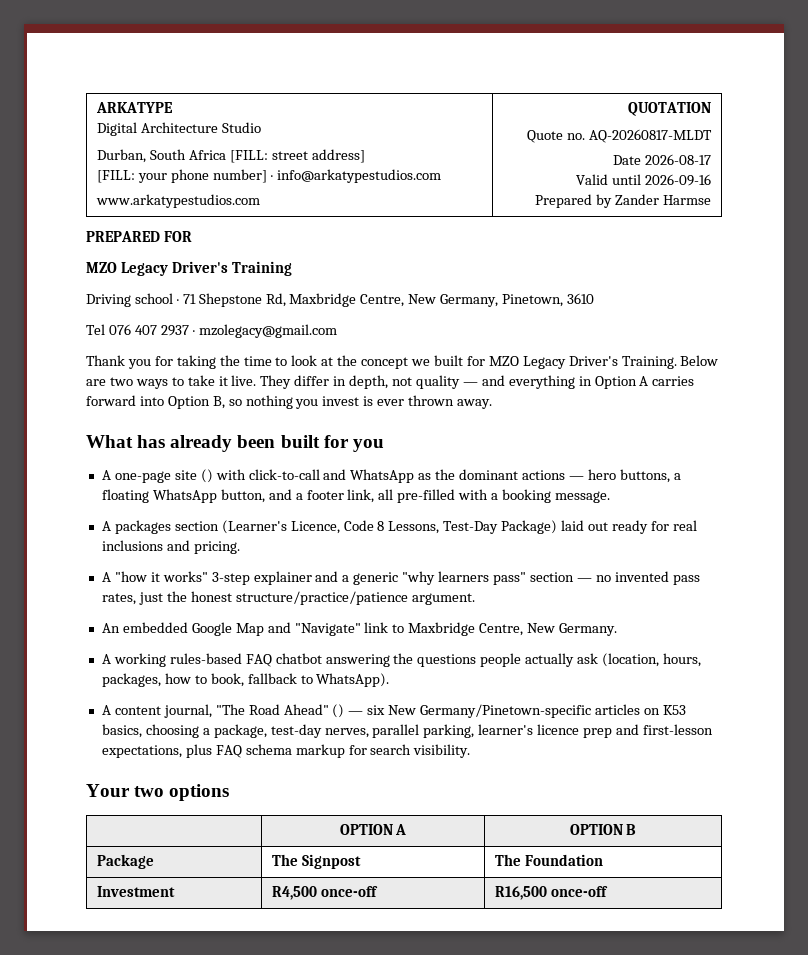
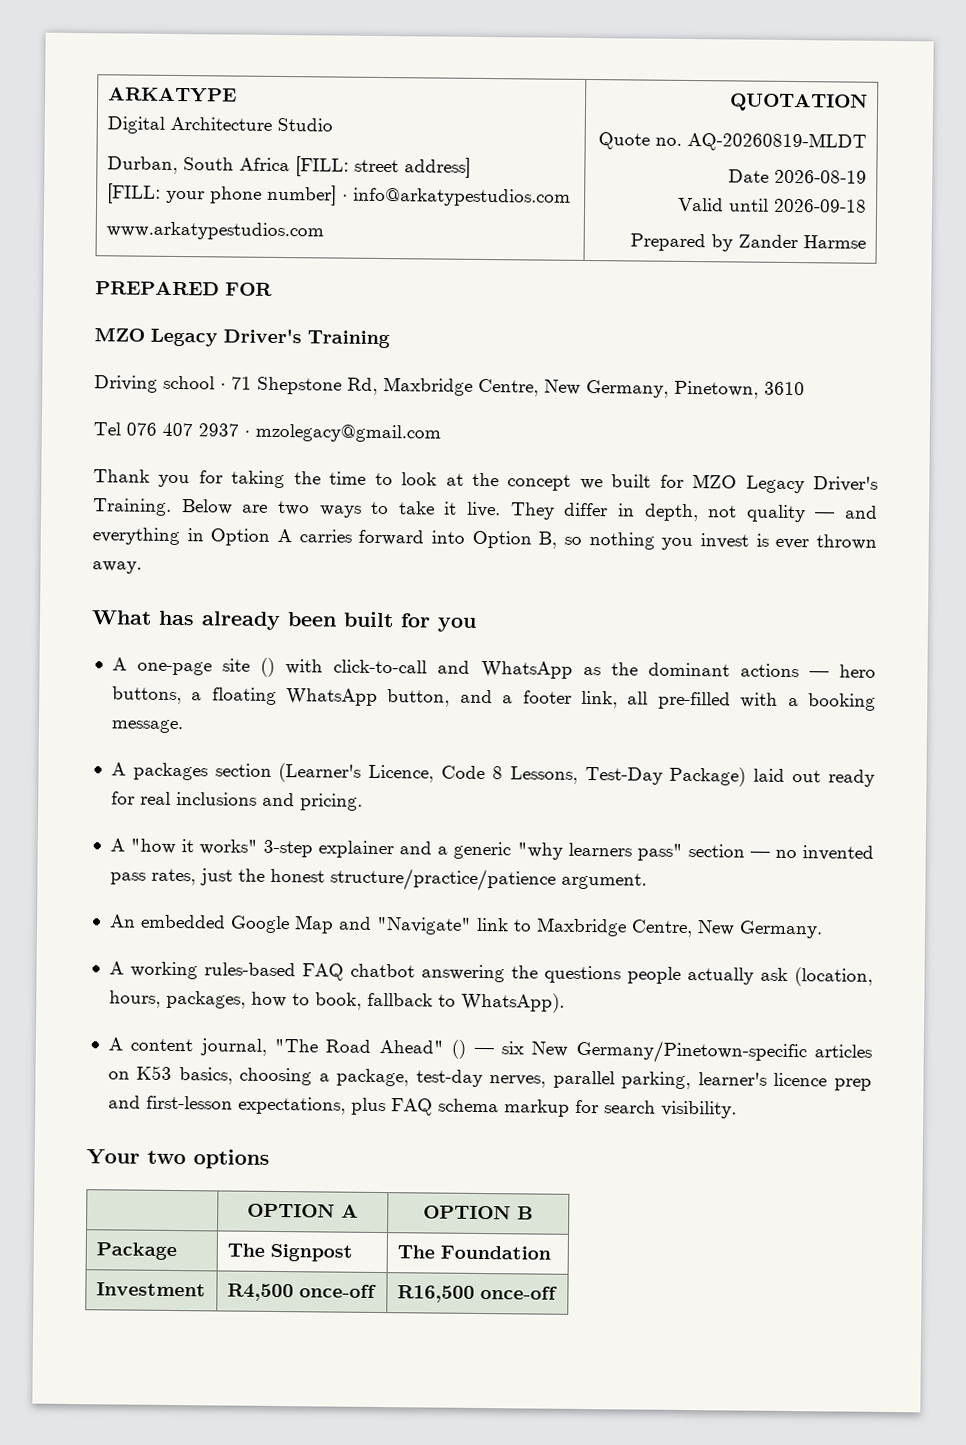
  ARKATYPE
  Digital Architecture Studio
  Durban, South Africa [FILL: street address]
  [FILL: your phone number] · info@arkatypestudios.com
  www.arkatypestudios.com | QUOTATION
- Quote no. AQ-20260817-MLDT
- Date 2026-08-17
- Valid until 2026-09-16
+ Quote no. AQ-20260819-MLDT
+ Date 2026-08-19
+ Valid until 2026-09-18

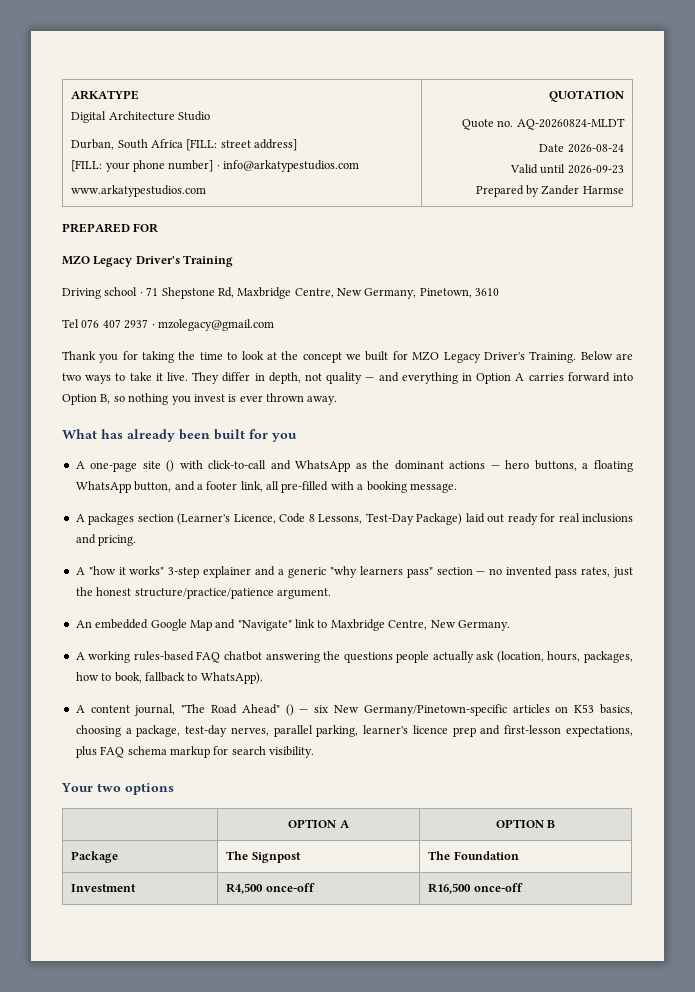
  ARKATYPE
  Digital Architecture Studio
  Durban, South Africa [FILL: street address]
  [FILL: your phone number] · info@arkatypestudios.com
  www.arkatypestudios.com | QUOTATION
- Quote no. AQ-20260819-MLDT
- Date 2026-08-19
- Valid until 2026-09-18
+ Quote no. AQ-20260824-MLDT
+ Date 2026-08-24
+ Valid until 2026-09-23

